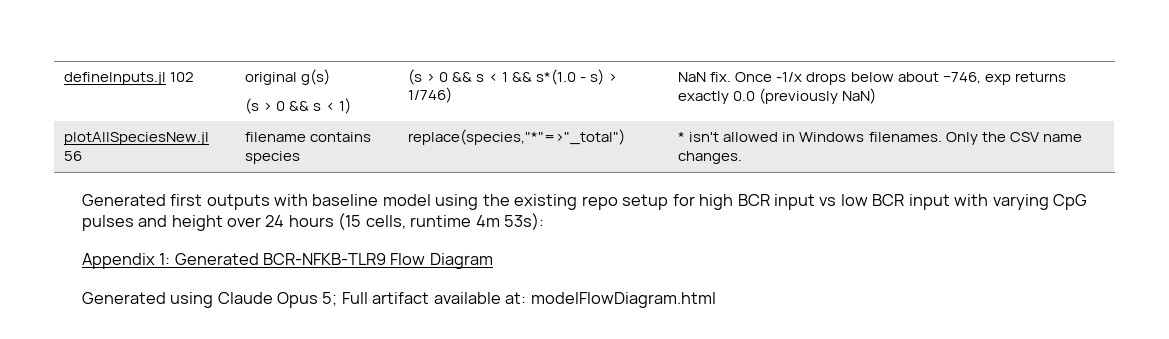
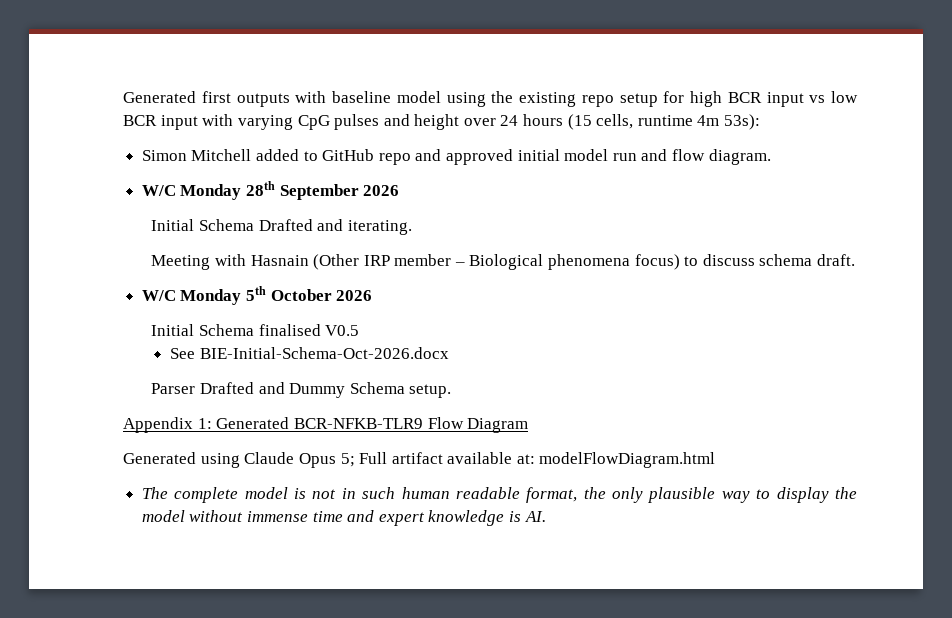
- defineInputs.jl 102 | original g(s)
- (s > 0 && s < 1) | (s > 0 && s < 1 && s*(1.0 - s) > 1/746) | NaN fix. Once -1/x drops below about −746, exp returns exactly 0.0 (previously NaN)
- plotAllSpeciesNew.jl 56 | filename contains species | replace(species,"*"=>"_total") | * isn't allowed in Windows filenames. Only the CSV name changes.
+ Simon Mitchell added to GitHub repo and approved initial model run and flow diagram.
+ W/C Monday 28th September 2026
+ Initial Schema Drafted and iterating.
+ Meeting with Hasnain (Other IRP member – Biological phenomena focus) to discuss schema draft.
+ W/C Monday 5th October 2026
+ Initial Schema finalised V0.5
+ See BIE-Initial-Schema-Oct-2026.docx
+ Parser Drafted and Dummy Schema setup.
+ The complete model is not in such human readable format, the only plausible way to display the model without immense time and expert knowledge is AI.

